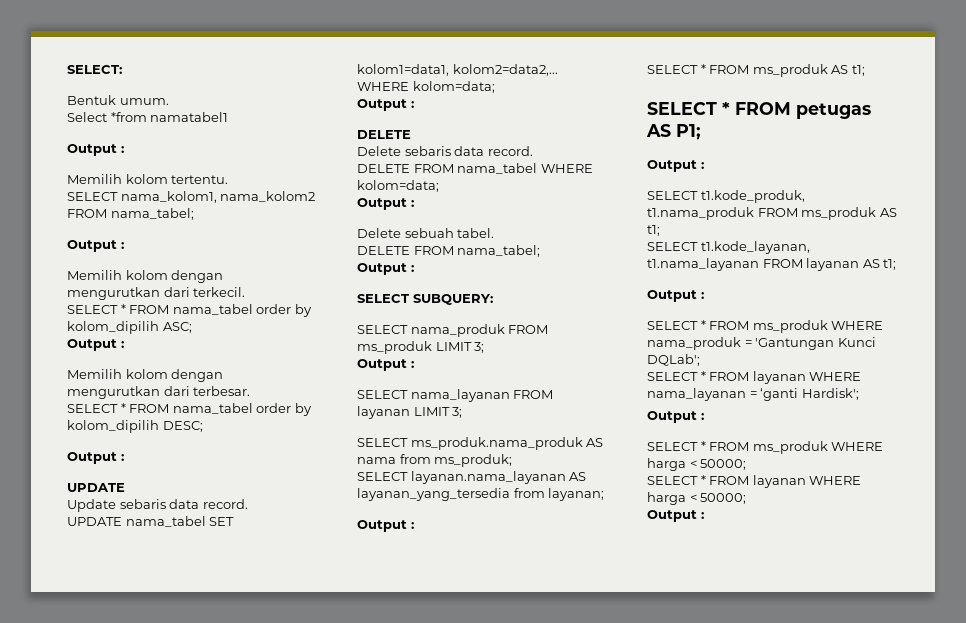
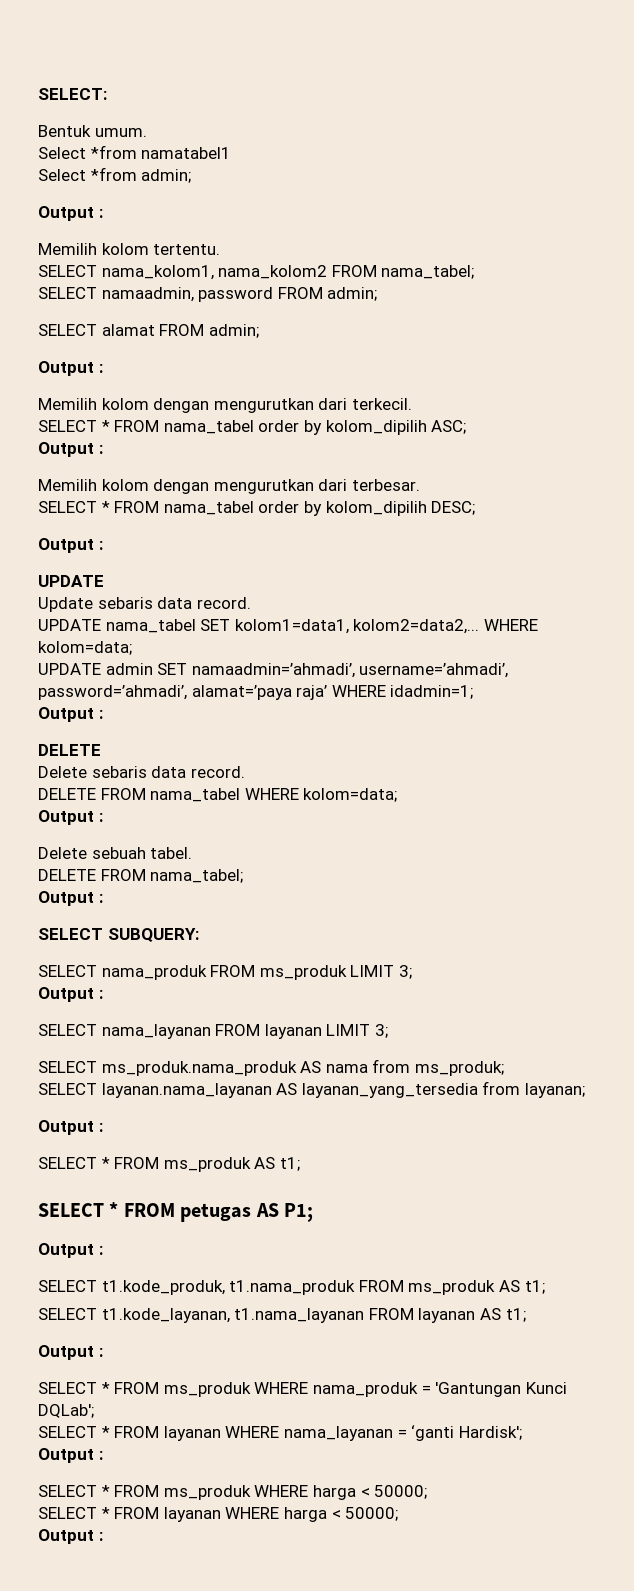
+ Select *from admin;
+ SELECT namaadmin, password FROM admin;
+ SELECT alamat FROM admin;
+ UPDATE admin SET namaadmin=’ahmadi’, username=’ahmadi’, password=’ahmadi’, alamat=’paya raja’ WHERE idadmin=1;

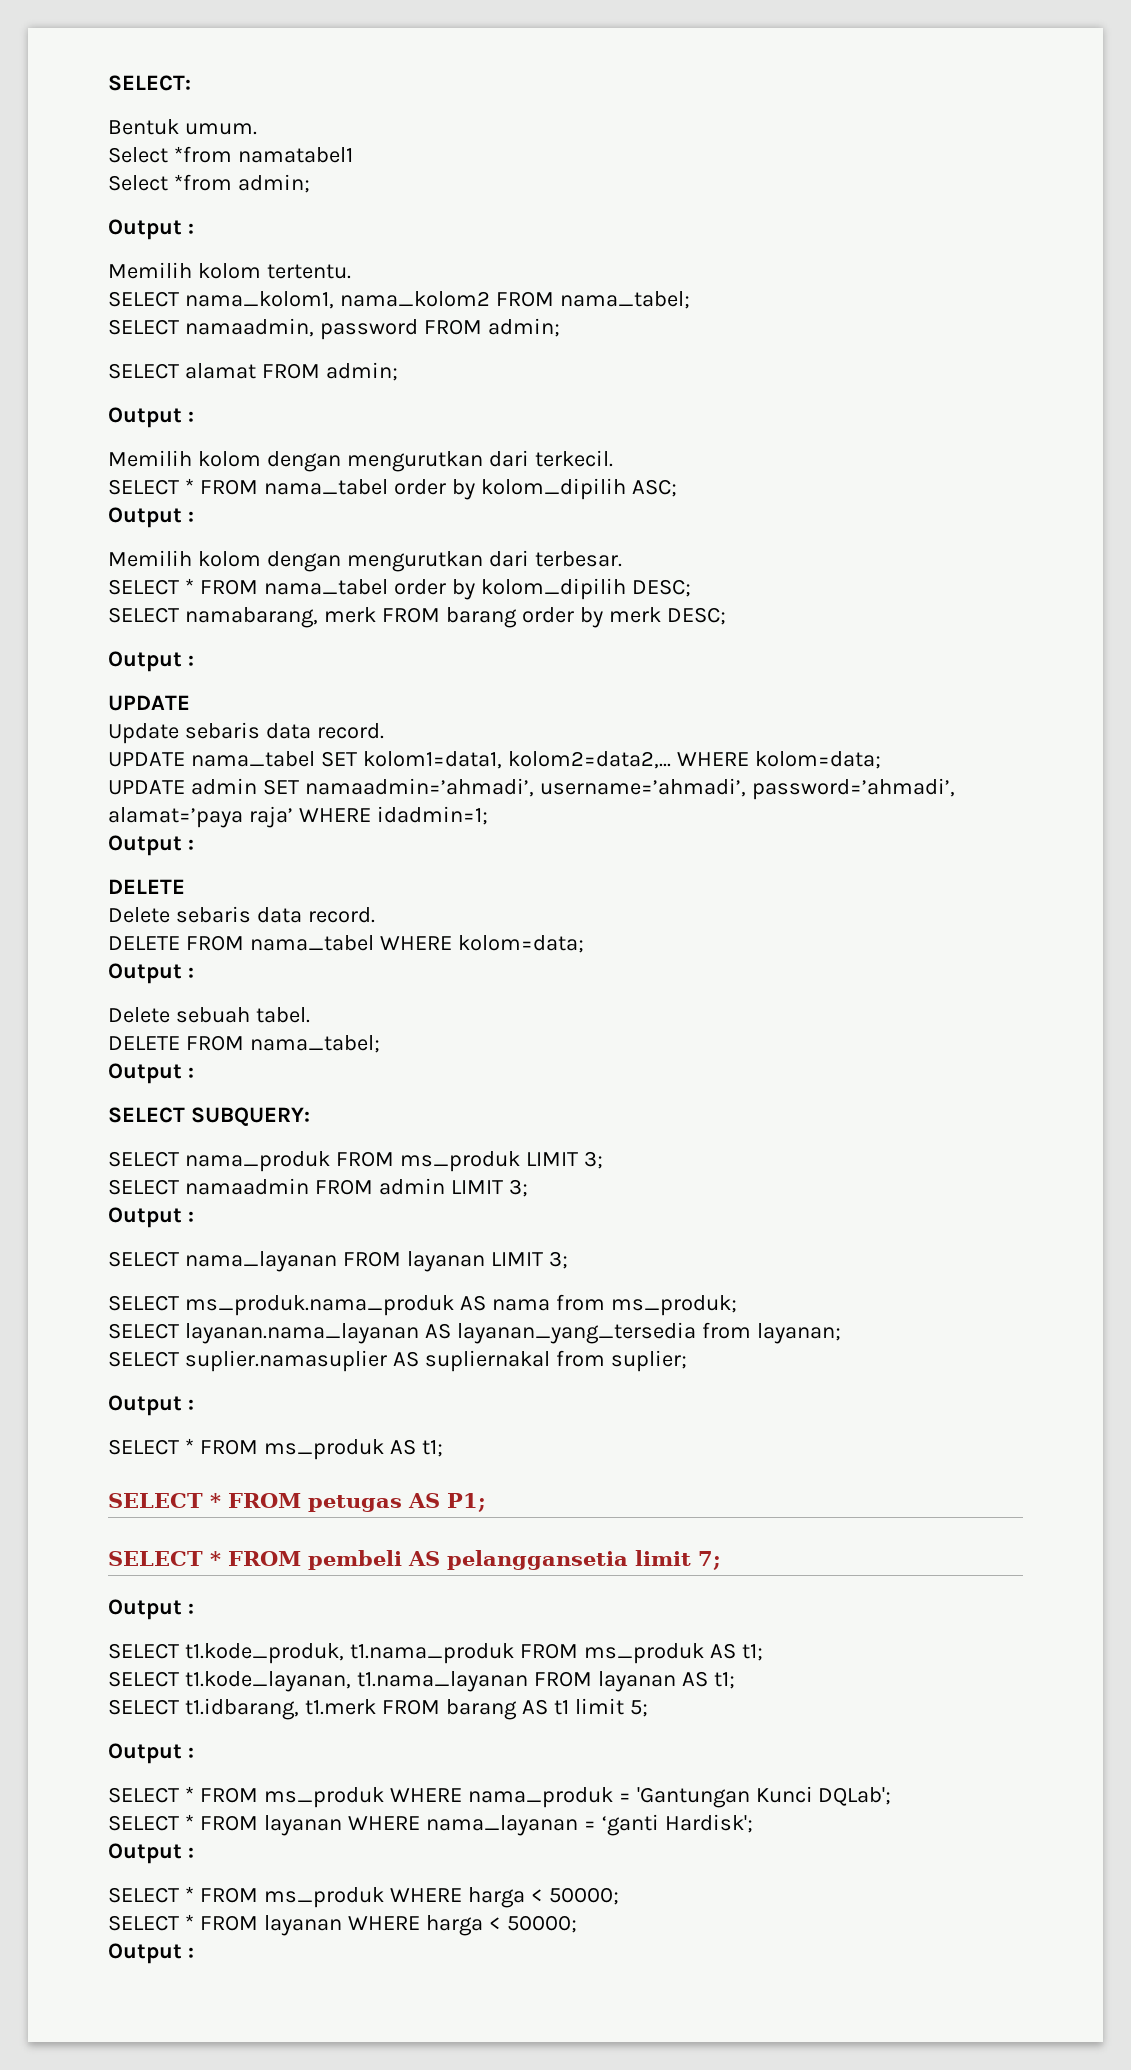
+ SELECT namabarang, merk FROM barang order by merk DESC;
+ SELECT namaadmin FROM admin LIMIT 3;
+ SELECT suplier.namasuplier AS supliernakal from suplier;
+ SELECT * FROM pembeli AS pelanggansetia limit 7;
+ SELECT t1.idbarang, t1.merk FROM barang AS t1 limit 5;

